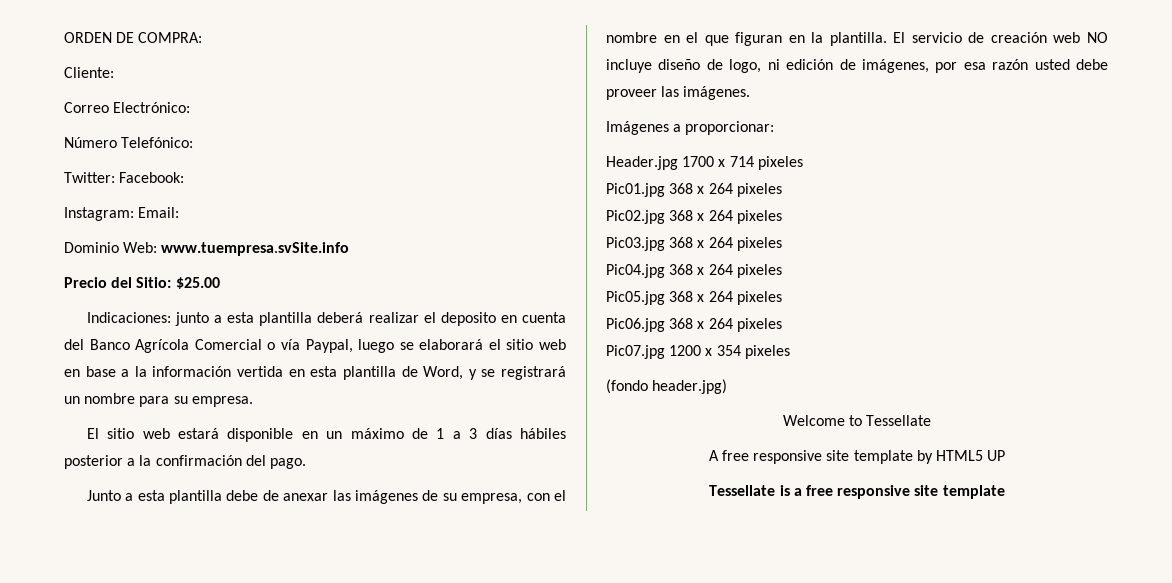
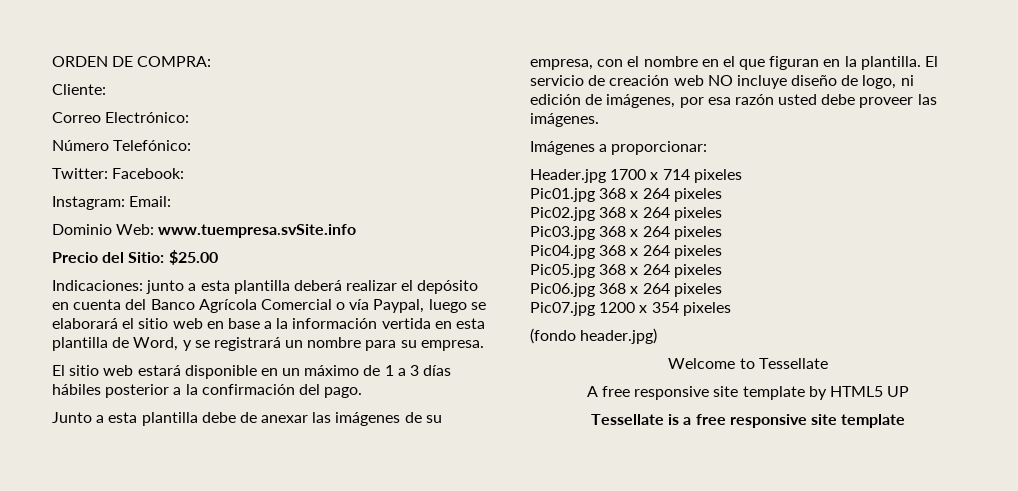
- Indicaciones: junto a esta plantilla deberá realizar el deposito en cuenta del Banco Agrícola Comercial o vía Paypal, luego se elaborará el sitio web en base a la información vertida en esta plantilla de Word, y se registrará un nombre para su empresa.
+ Indicaciones: junto a esta plantilla deberá realizar el depósito en cuenta del Banco Agrícola Comercial o vía Paypal, luego se elaborará el sitio web en base a la información vertida en esta plantilla de Word, y se registrará un nombre para su empresa.

